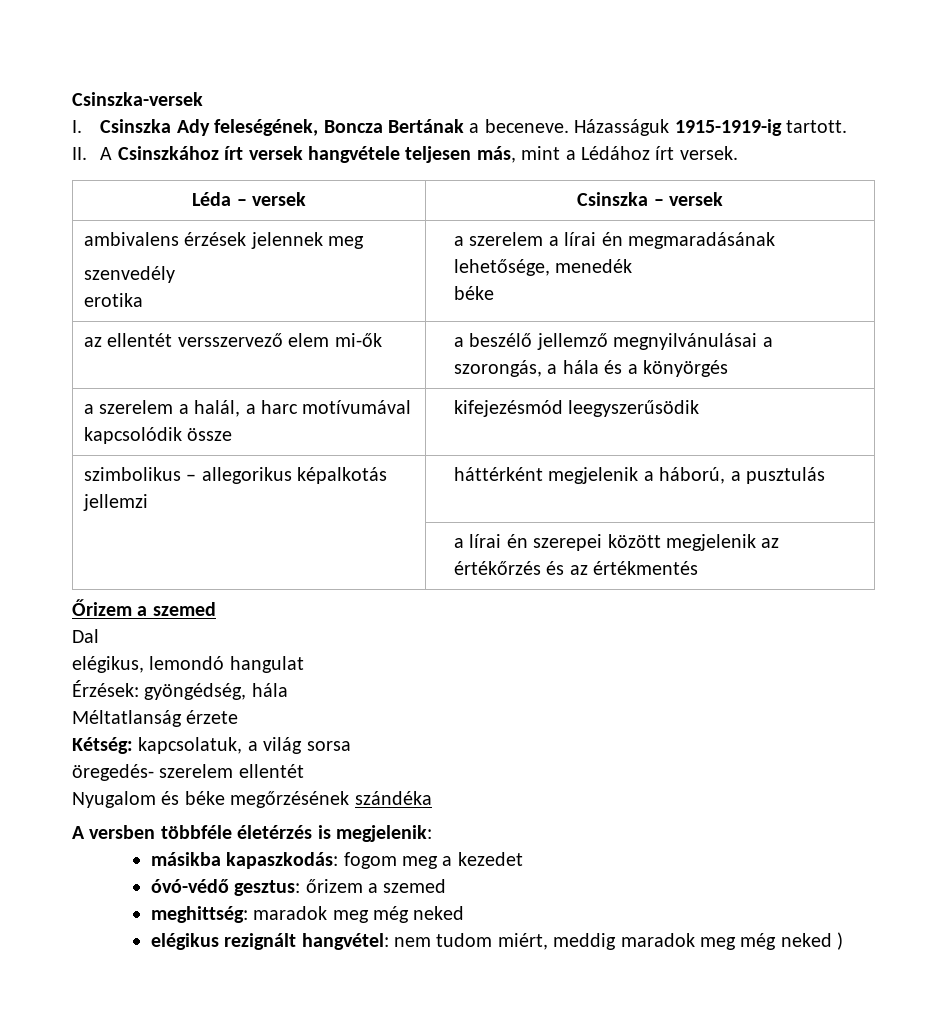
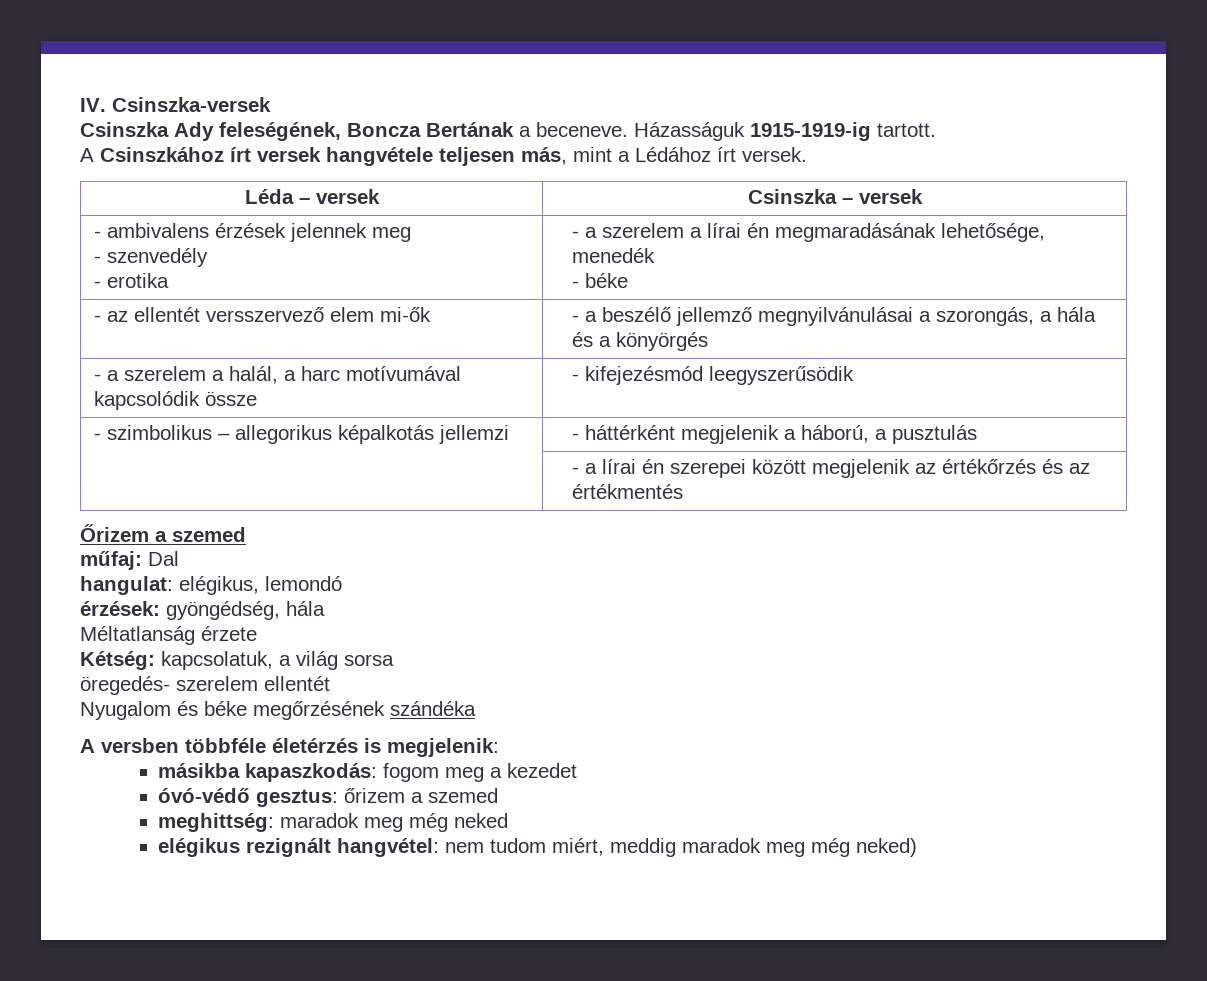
- Csinszka-versek
+ IV. Csinszka-versek
- I. Csinszka Ady feleségének, Boncza Bertának a beceneve.
+ Csinszka Ady feleségének, Boncza Bertának a beceneve.
- II. A Csinszkához írt versek hangvétele teljesen más, mint a Lédához írt versek.
+ A Csinszkához írt versek hangvétele teljesen más, mint a Lédához írt versek.
- ambivalens érzések jelennek meg
- szenvedély
- erotika | a szerelem a lírai én megmaradásának lehetősége, menedék
- béke
+ - ambivalens érzések jelennek meg
+ - szenvedély
+ - erotika | - a szerelem a lírai én megmaradásának lehetősége, menedék
+ - béke
- az ellentét versszervező elem mi-ők | a beszélő jellemző megnyilvánulásai a szorongás, a hála és a könyörgés
+ - az ellentét versszervező elem mi-ők | - a beszélő jellemző megnyilvánulásai a szorongás, a hála és a könyörgés
- a szerelem a halál, a harc motívumával kapcsolódik össze | kifejezésmód leegyszerűsödik
+ - a szerelem a halál, a harc motívumával kapcsolódik össze | - kifejezésmód leegyszerűsödik
- szimbolikus – allegorikus képalkotás jellemzi | háttérként megjelenik a háború, a pusztulás
+ - szimbolikus – allegorikus képalkotás jellemzi | - háttérként megjelenik a háború, a pusztulás
- | a lírai én szerepei között megjelenik az értékőrzés és az értékmentés
+ | - a lírai én szerepei között megjelenik az értékőrzés és az értékmentés
- Dal
+ műfaj: Dal
- elégikus, lemondó hangulat
- Érzések: gyöngédség, hála
+ hangulat: elégikus, lemondó
+ érzések: gyöngédség, hála
- elégikus rezignált hangvétel: nem tudom miért, meddig maradok meg még neked )
+ elégikus rezignált hangvétel: nem tudom miért, meddig maradok meg még neked)

